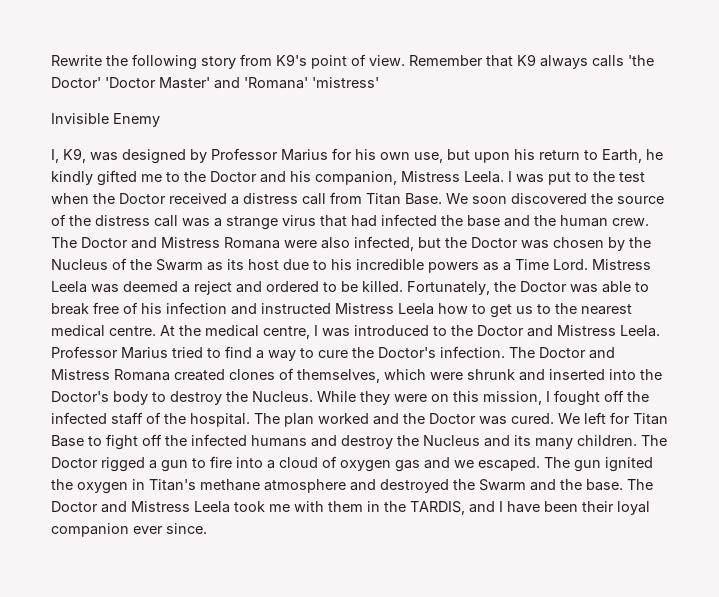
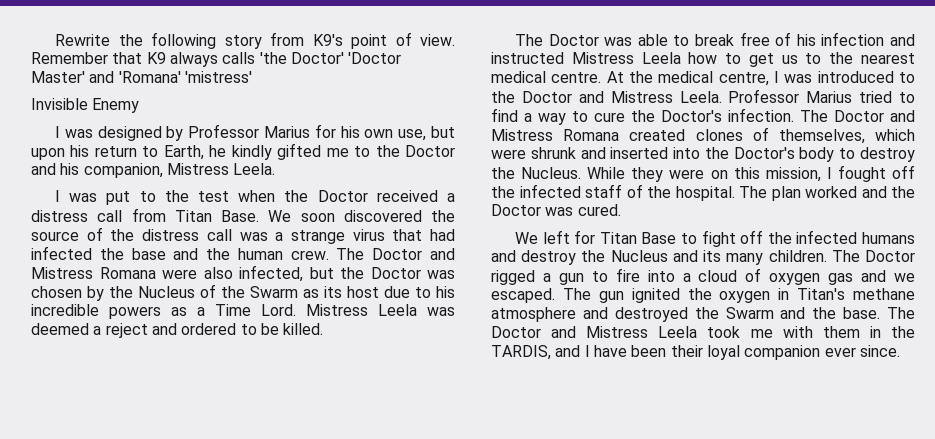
- I, K9, was designed by Professor Marius for his own use, but upon his return to Earth, he kindly gifted me to the Doctor and his companion, Mistress Leela. I was put to the test when the Doctor received a distress call from Titan Base.
+ I was designed by Professor Marius for his own use, but upon his return to Earth, he kindly gifted me to the Doctor and his companion, Mistress Leela.
+ I was put to the test when the Doctor received a distress call from Titan Base.
- Mistress Leela was deemed a reject and ordered to be killed. Fortunately, the Doctor was able to break free of his infection and instructed Mistress Leela how to get us to the nearest medical centre.
+ Mistress Leela was deemed a reject and ordered to be killed.
+ The Doctor was able to break free of his infection and instructed Mistress Leela how to get us to the nearest medical centre.
- The plan worked and the Doctor was cured. We left for Titan Base to fight off the infected humans and destroy the Nucleus and its many children.
+ The plan worked and the Doctor was cured.
+ We left for Titan Base to fight off the infected humans and destroy the Nucleus and its many children.

